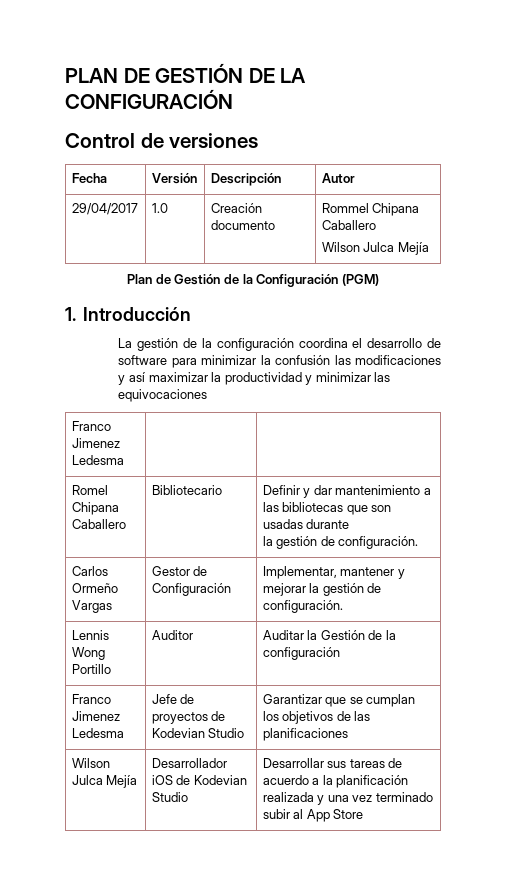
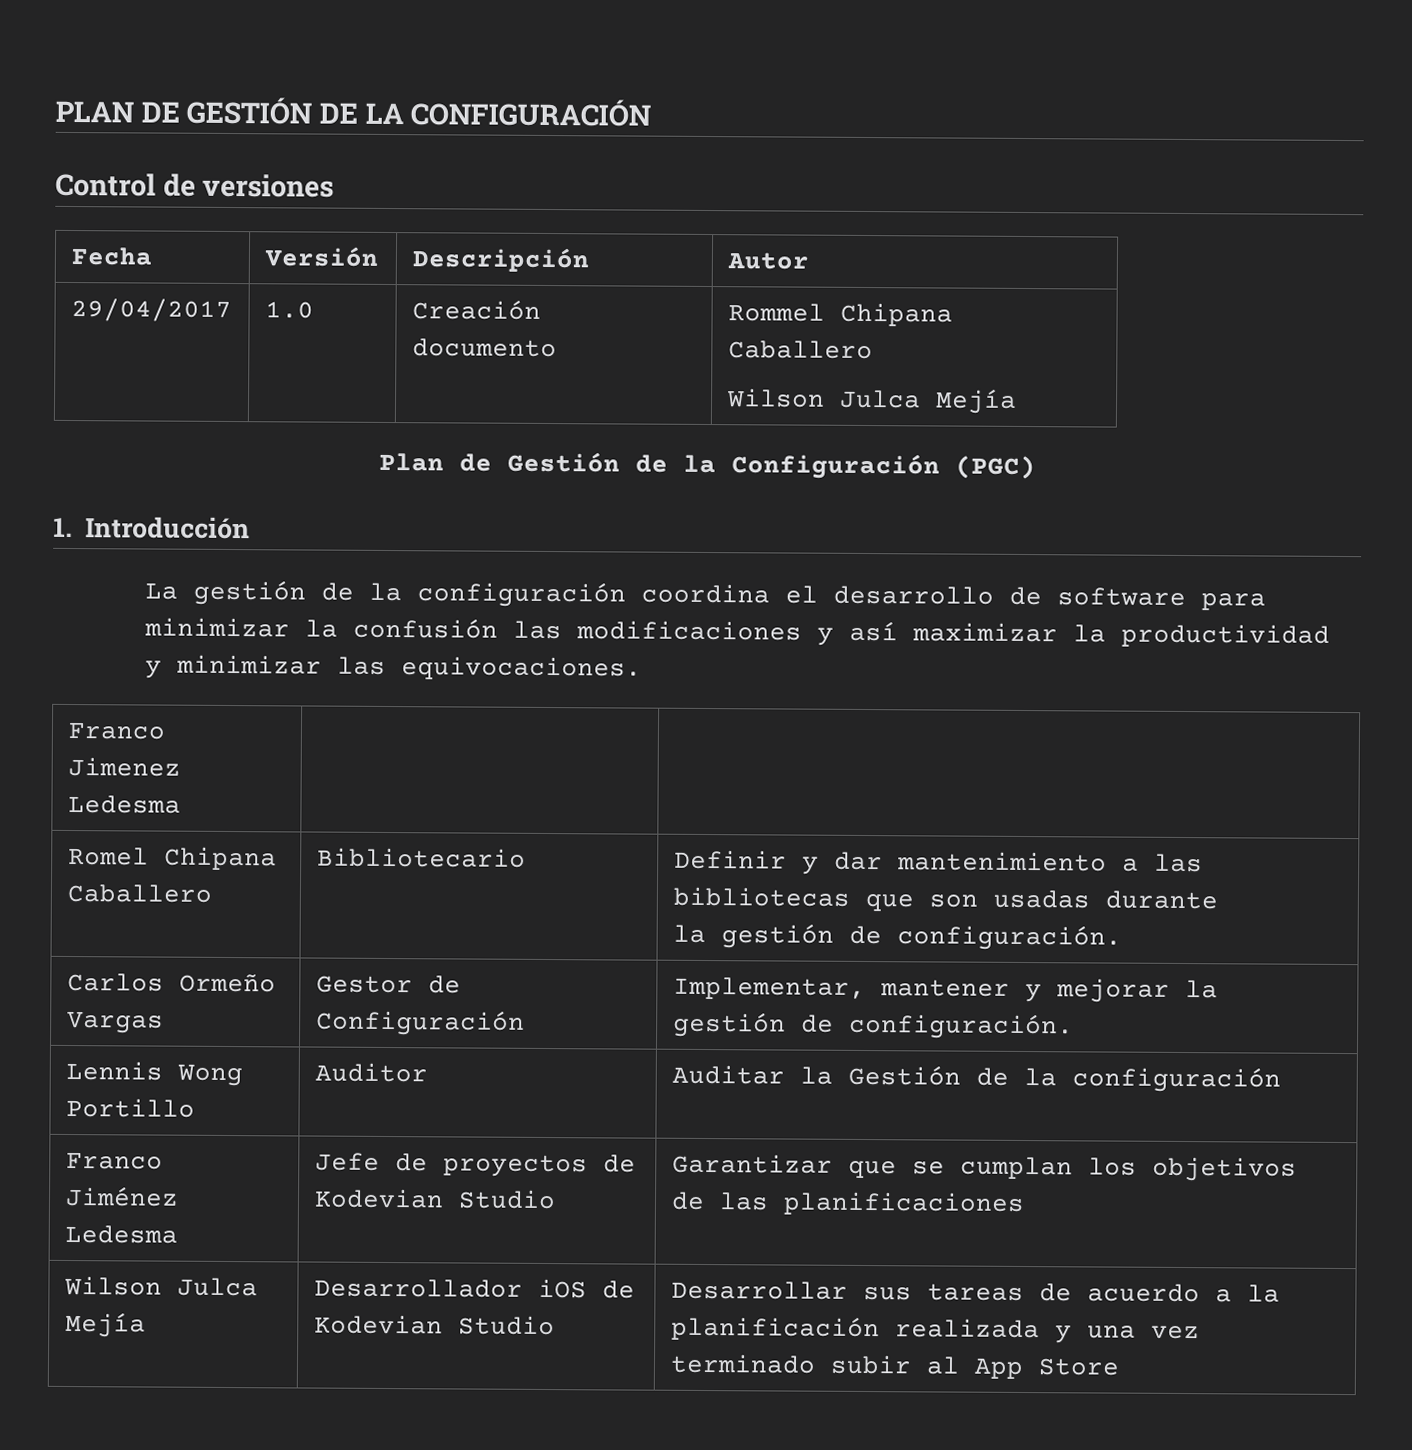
- Plan de Gestión de la Configuración (PGM)
+ Plan de Gestión de la Configuración (PGC)
- La gestión de la configuración coordina el desarrollo de software para minimizar la confusión las modificaciones y así maximizar la productividad y minimizar las equivocaciones
+ La gestión de la configuración coordina el desarrollo de software para minimizar la confusión las modificaciones y así maximizar la productividad y minimizar las equivocaciones.
- Franco Jimenez Ledesma | Jefe de proyectos de Kodevian Studio | Garantizar que se cumplan los objetivos de las planificaciones
+ Franco Jiménez Ledesma | Jefe de proyectos de Kodevian Studio | Garantizar que se cumplan los objetivos de las planificaciones

